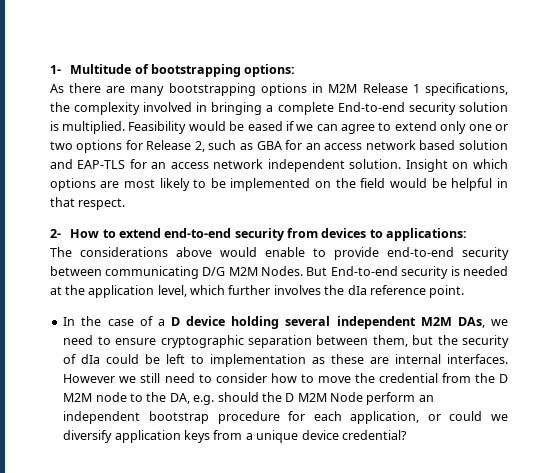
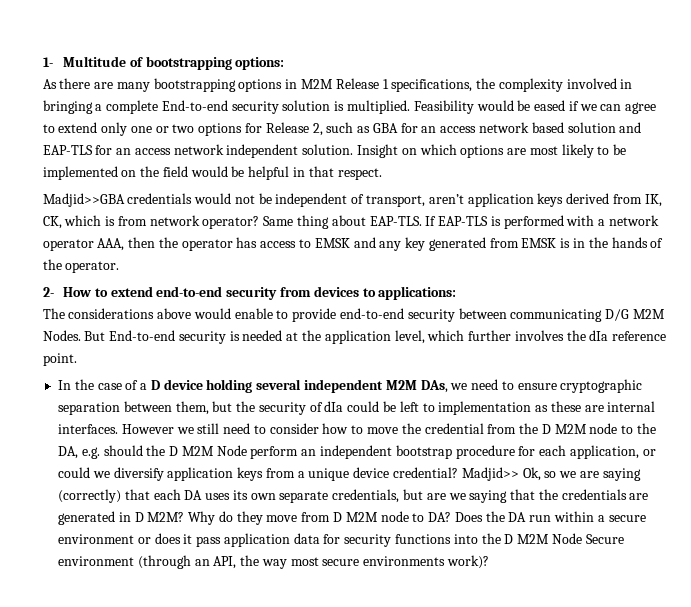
+ Madjid>>GBA credentials would not be independent of transport, aren’t application keys derived from IK, CK, which is from network operator? Same thing about EAP-TLS. If EAP-TLS is performed with a network operator AAA, then the operator has access to EMSK and any key generated from EMSK is in the hands of the operator.
+ Madjid>> Ok, so we are saying (correctly) that each DA uses its own separate credentials, but are we saying that the credentials are generated in D M2M? Why do they move from D M2M node to DA? Does the DA run within a secure environment or does it pass application data for security functions into the D M2M Node Secure environment (through an API, the way most secure environments work)?

